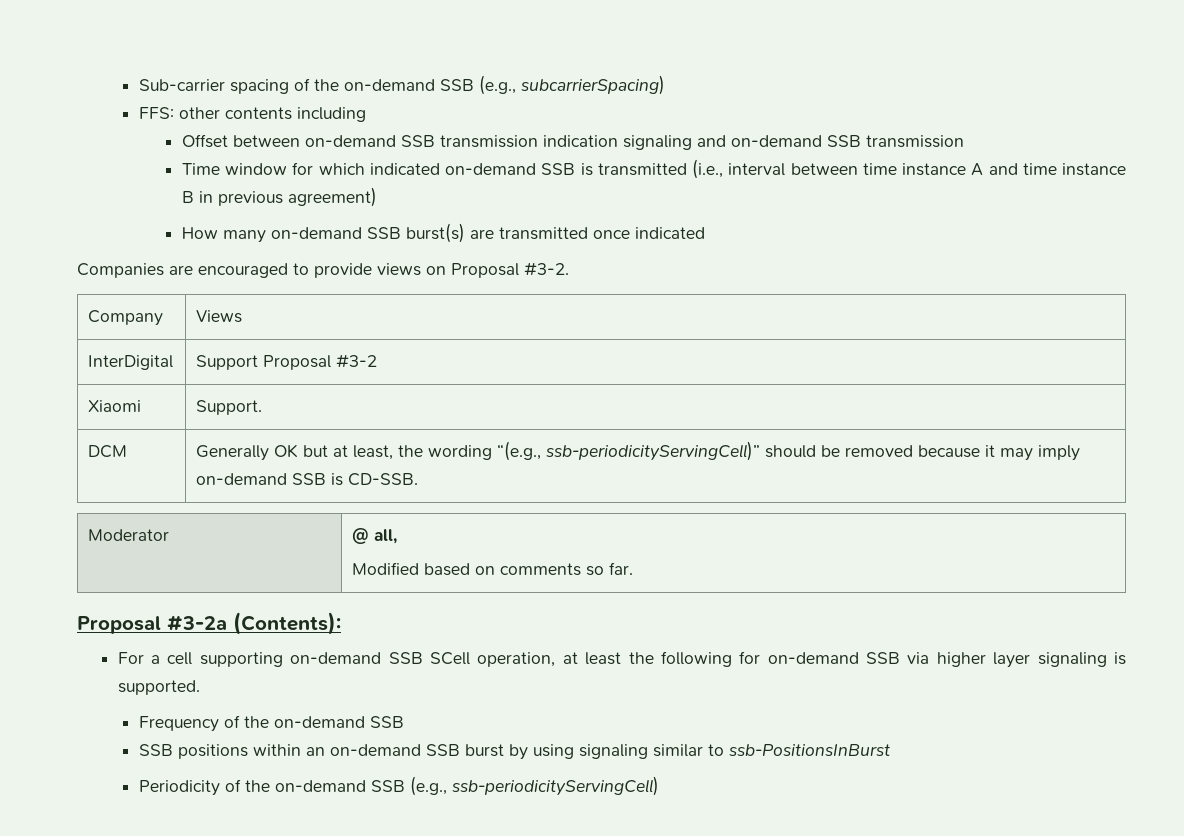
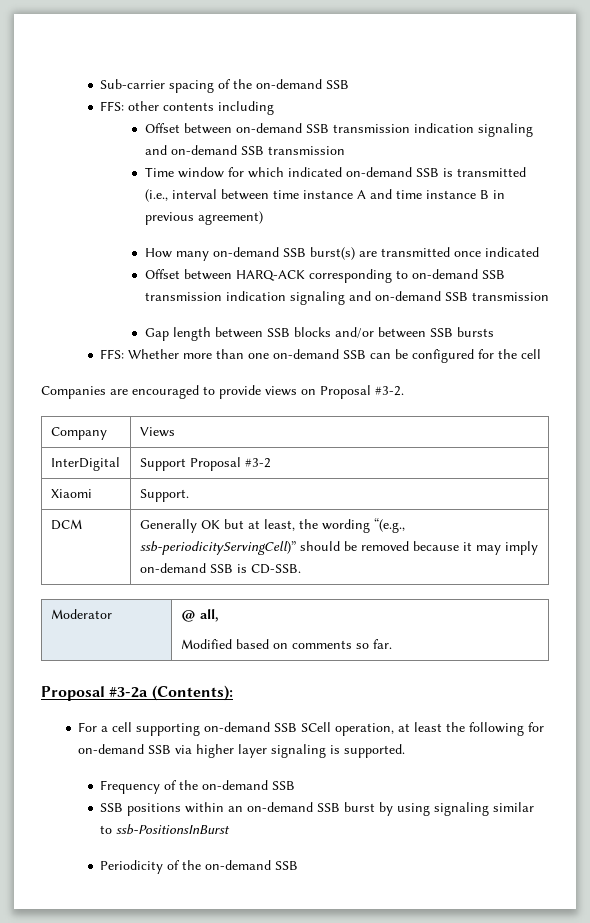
- Sub-carrier spacing of the on-demand SSB (e.g., subcarrierSpacing)
+ Sub-carrier spacing of the on-demand SSB
+ Offset between HARQ-ACK corresponding to on-demand SSB transmission indication signaling and on-demand SSB transmission
+ Gap length between SSB blocks and/or between SSB bursts
+ FFS: Whether more than one on-demand SSB can be configured for the cell
- Periodicity of the on-demand SSB (e.g., ssb-periodicityServingCell)
+ Periodicity of the on-demand SSB

